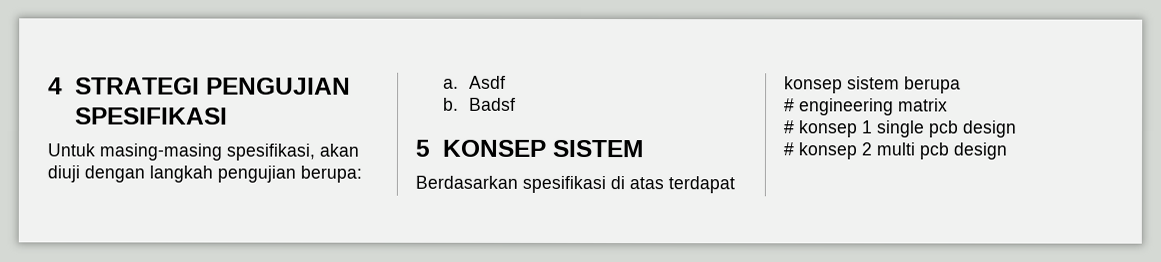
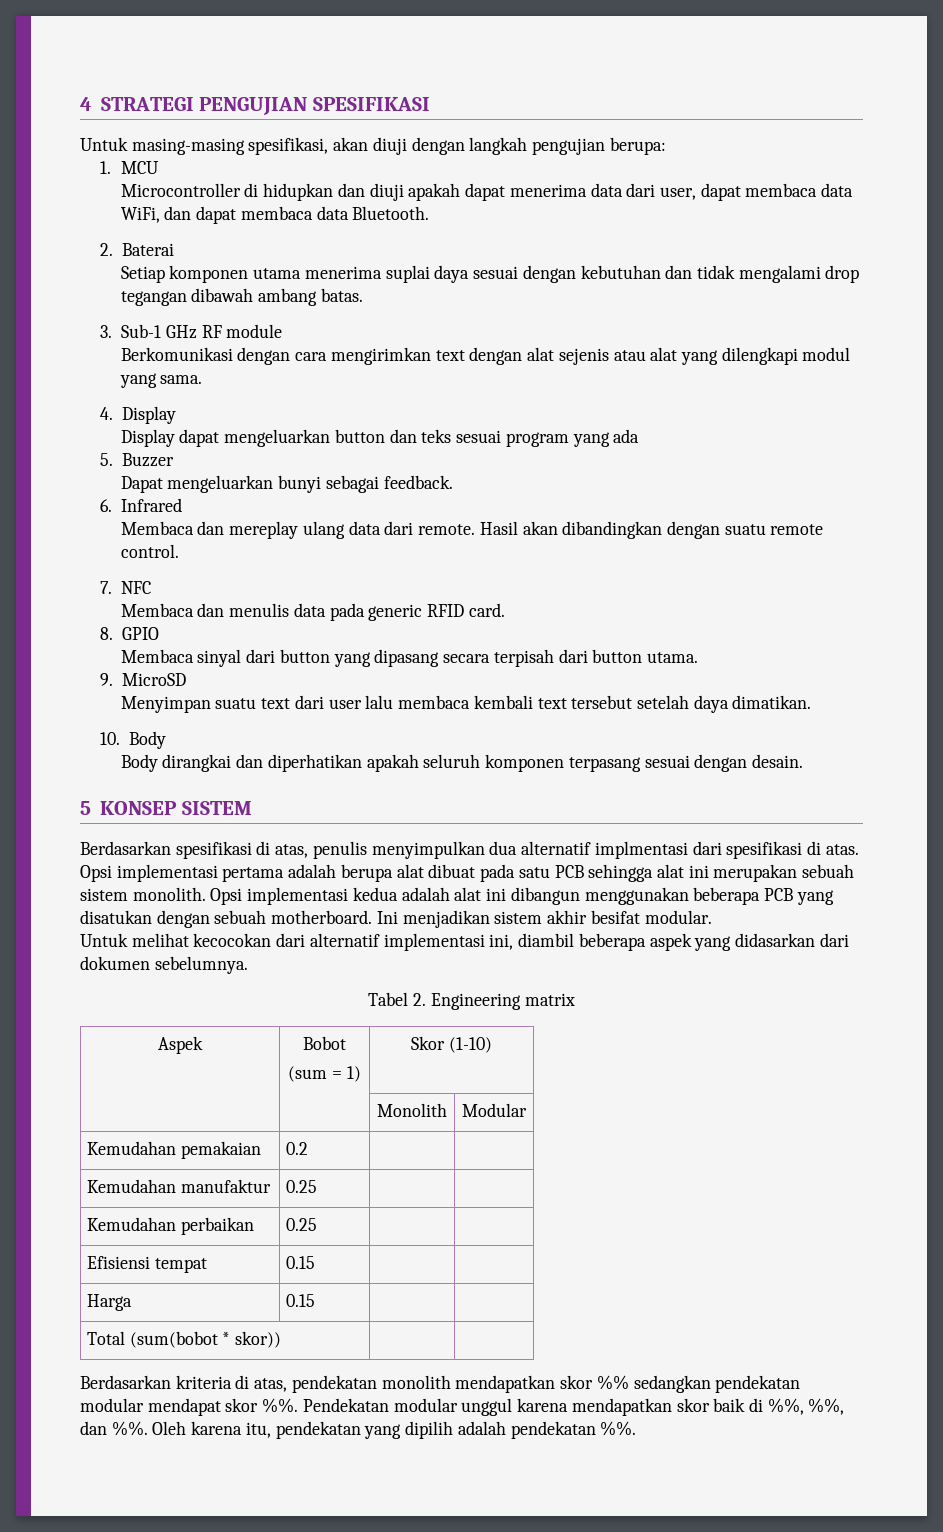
- a. Asdf
- b. Badsf
+ 1. MCU
+ Microcontroller di hidupkan dan diuji apakah dapat menerima data dari user, dapat membaca data WiFi, dan dapat membaca data Bluetooth.
+ 2. Baterai
+ Setiap komponen utama menerima suplai daya sesuai dengan kebutuhan dan tidak mengalami drop tegangan dibawah ambang batas.
+ 3. Sub-1 GHz RF module
+ Berkomunikasi dengan cara mengirimkan text dengan alat sejenis atau alat yang dilengkapi modul yang sama.
+ 4. Display
+ Display dapat mengeluarkan button dan teks sesuai program yang ada
+ 5. Buzzer
+ Dapat mengeluarkan bunyi sebagai feedback.
+ 6. Infrared
+ Membaca dan mereplay ulang data dari remote. Hasil akan dibandingkan dengan suatu remote control.
+ 7. NFC
+ Membaca dan menulis data pada generic RFID card.
+ 8. GPIO
+ Membaca sinyal dari button yang dipasang secara terpisah dari button utama.
+ 9. MicroSD
+ Menyimpan suatu text dari user lalu membaca kembali text tersebut setelah daya dimatikan.
+ 10. Body
+ Body dirangkai dan diperhatikan apakah seluruh komponen terpasang sesuai dengan desain.
- Berdasarkan spesifikasi di atas terdapat konsep sistem berupa
- # engineering matrix
- # konsep 1 single pcb design
- # konsep 2 multi pcb design
+ Berdasarkan spesifikasi di atas, penulis menyimpulkan dua alternatif implmentasi dari spesifikasi di atas. Opsi implementasi pertama adalah berupa alat dibuat pada satu PCB sehingga alat ini merupakan sebuah sistem monolith. Opsi implementasi kedua adalah alat ini dibangun menggunakan beberapa PCB yang disatukan dengan sebuah motherboard. Ini menjadikan sistem akhir besifat modular.
+ Untuk melihat kecocokan dari alternatif implementasi ini, diambil beberapa aspek yang didasarkan dari dokumen sebelumnya.
+ Tabel 2. Engineering matrix
+ Aspek | Bobot
+ (sum = 1) | Skor (1-10)
+ | | Monolith | Modular
+ Kemudahan pemakaian | 0.2 | |
+ Kemudahan manufaktur | 0.25 | |
+ Kemudahan perbaikan | 0.25 | |
+ Efisiensi tempat | 0.15 | |
+ Harga | 0.15 | |
+ Total (sum(bobot * skor)) | |
+ Berdasarkan kriteria di atas, pendekatan monolith mendapatkan skor %% sedangkan pendekatan modular mendapat skor %%. Pendekatan modular unggul karena mendapatkan skor baik di %%, %%, dan %%. Oleh karena itu, pendekatan yang dipilih adalah pendekatan %%.

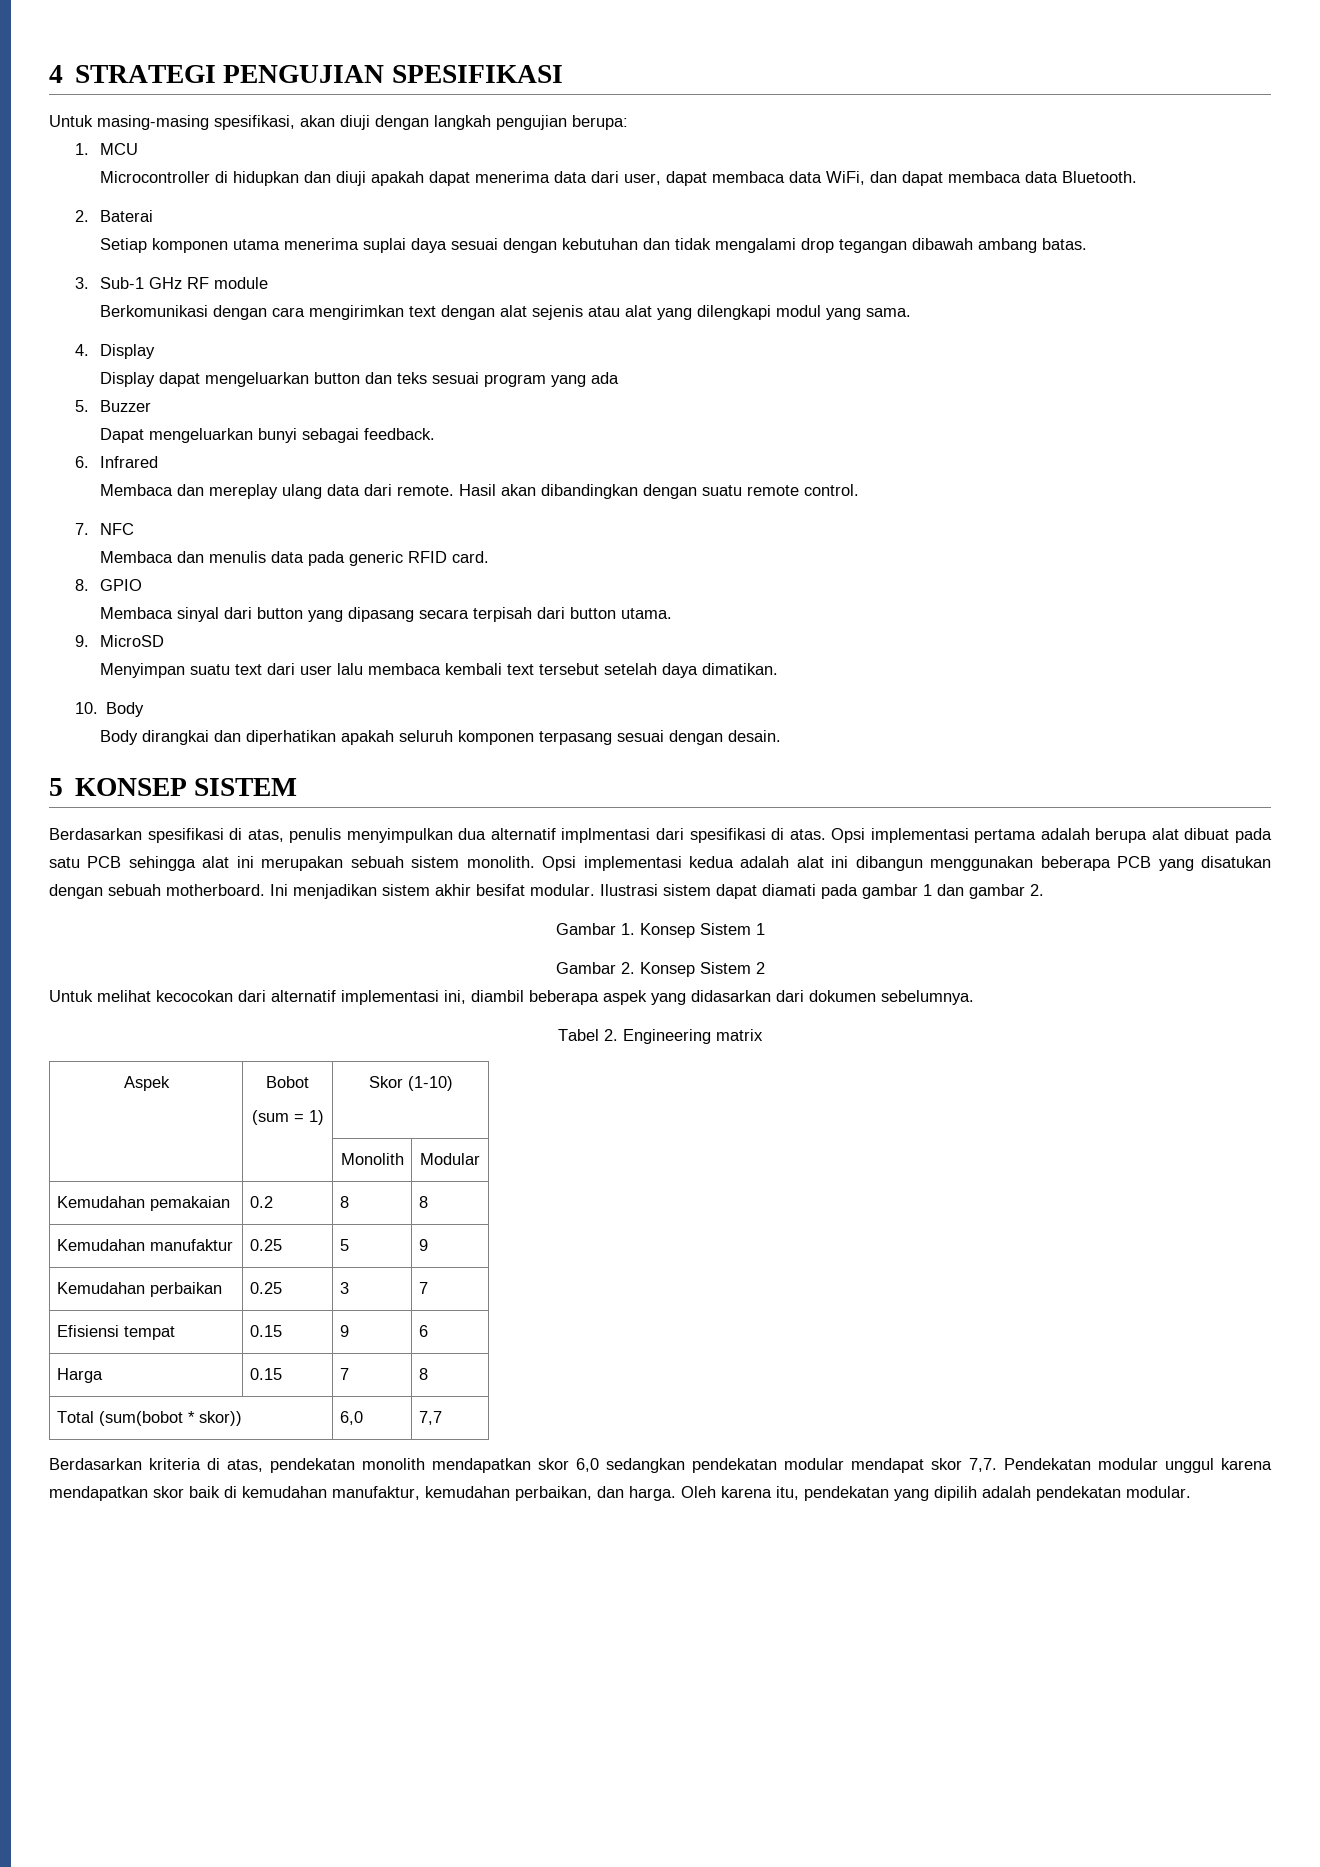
+ Ilustrasi sistem dapat diamati pada gambar 1 dan gambar 2.
+ Gambar 1. Konsep Sistem 1
+ Gambar 2. Konsep Sistem 2
- Kemudahan pemakaian | 0.2 | |
+ Kemudahan pemakaian | 0.2 | 8 | 8
- Kemudahan manufaktur | 0.25 | |
+ Kemudahan manufaktur | 0.25 | 5 | 9
- Kemudahan perbaikan | 0.25 | |
+ Kemudahan perbaikan | 0.25 | 3 | 7
- Efisiensi tempat | 0.15 | |
+ Efisiensi tempat | 0.15 | 9 | 6
- Harga | 0.15 | |
+ Harga | 0.15 | 7 | 8
- Total (sum(bobot * skor)) | |
+ Total (sum(bobot * skor)) | 6,0 | 7,7
- Berdasarkan kriteria di atas, pendekatan monolith mendapatkan skor %% sedangkan pendekatan modular mendapat skor %%.
+ Berdasarkan kriteria di atas, pendekatan monolith mendapatkan skor 6,0 sedangkan pendekatan modular mendapat skor 7,7.
- Pendekatan modular unggul karena mendapatkan skor baik di %%, %%, dan %%.
+ Pendekatan modular unggul karena mendapatkan skor baik di kemudahan manufaktur, kemudahan perbaikan, dan harga.
- Oleh karena itu, pendekatan yang dipilih adalah pendekatan %%.
+ Oleh karena itu, pendekatan yang dipilih adalah pendekatan modular.

